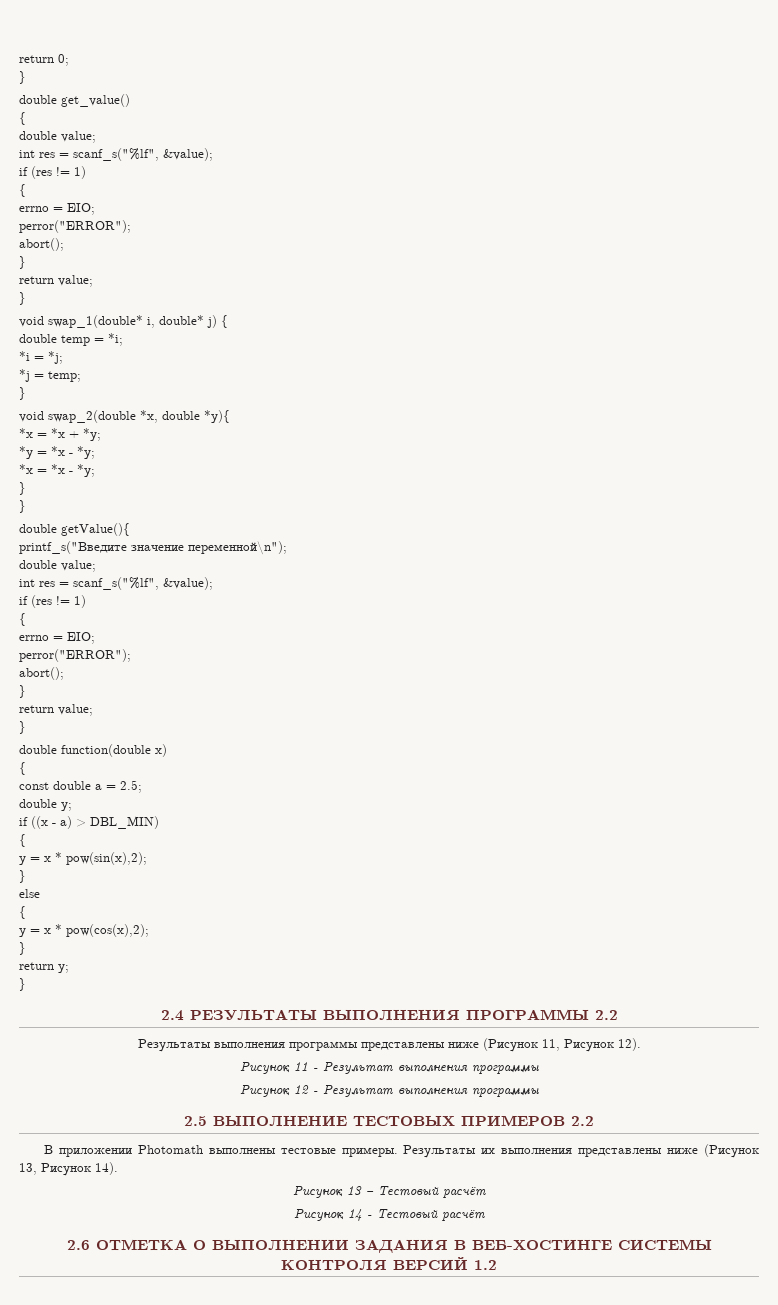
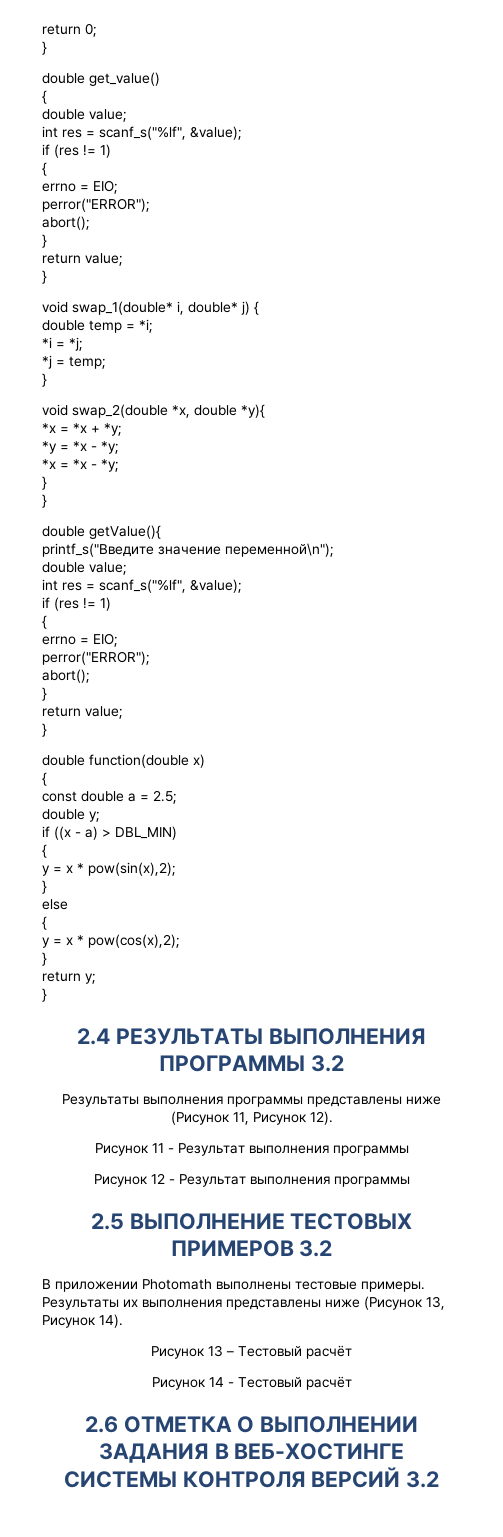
- 2.4 РЕЗУЛЬТАТЫ ВЫПОЛНЕНИЯ ПРОГРАММЫ 2.2
+ 2.4 РЕЗУЛЬТАТЫ ВЫПОЛНЕНИЯ ПРОГРАММЫ 3.2
- 2.5 ВЫПОЛНЕНИЕ ТЕСТОВЫХ ПРИМЕРОВ 2.2
+ 2.5 ВЫПОЛНЕНИЕ ТЕСТОВЫХ ПРИМЕРОВ 3.2
- 2.6 ОТМЕТКА О ВЫПОЛНЕНИИ ЗАДАНИЯ В ВЕБ-ХОСТИНГЕ СИСТЕМЫ КОНТРОЛЯ ВЕРСИЙ 1.2
+ 2.6 ОТМЕТКА О ВЫПОЛНЕНИИ ЗАДАНИЯ В ВЕБ-ХОСТИНГЕ СИСТЕМЫ КОНТРОЛЯ ВЕРСИЙ 3.2

